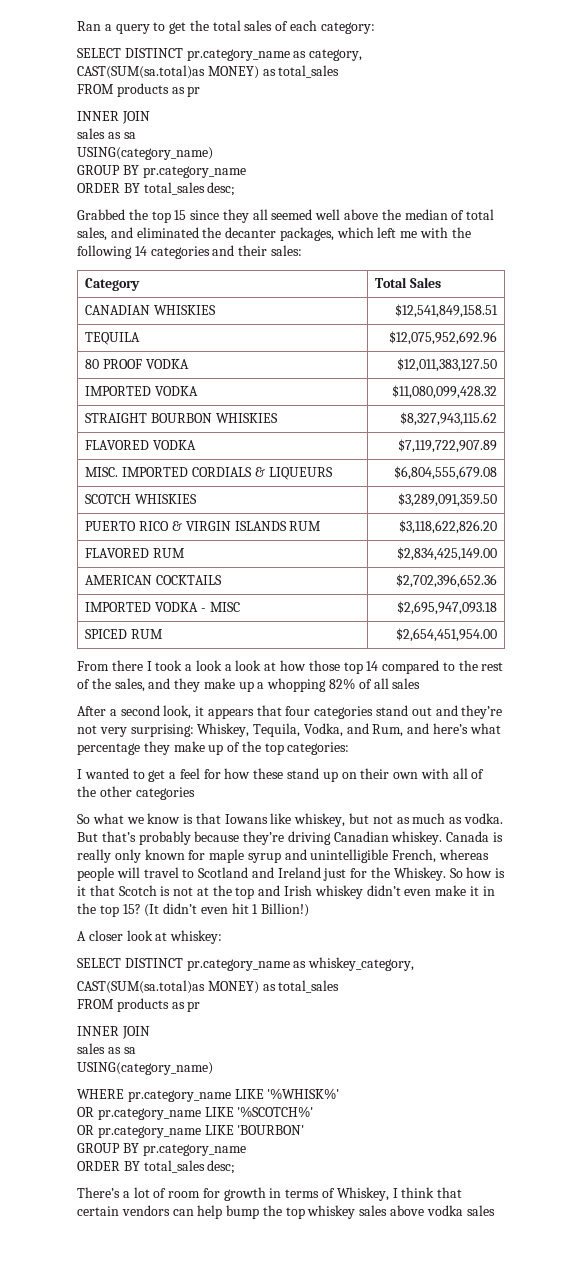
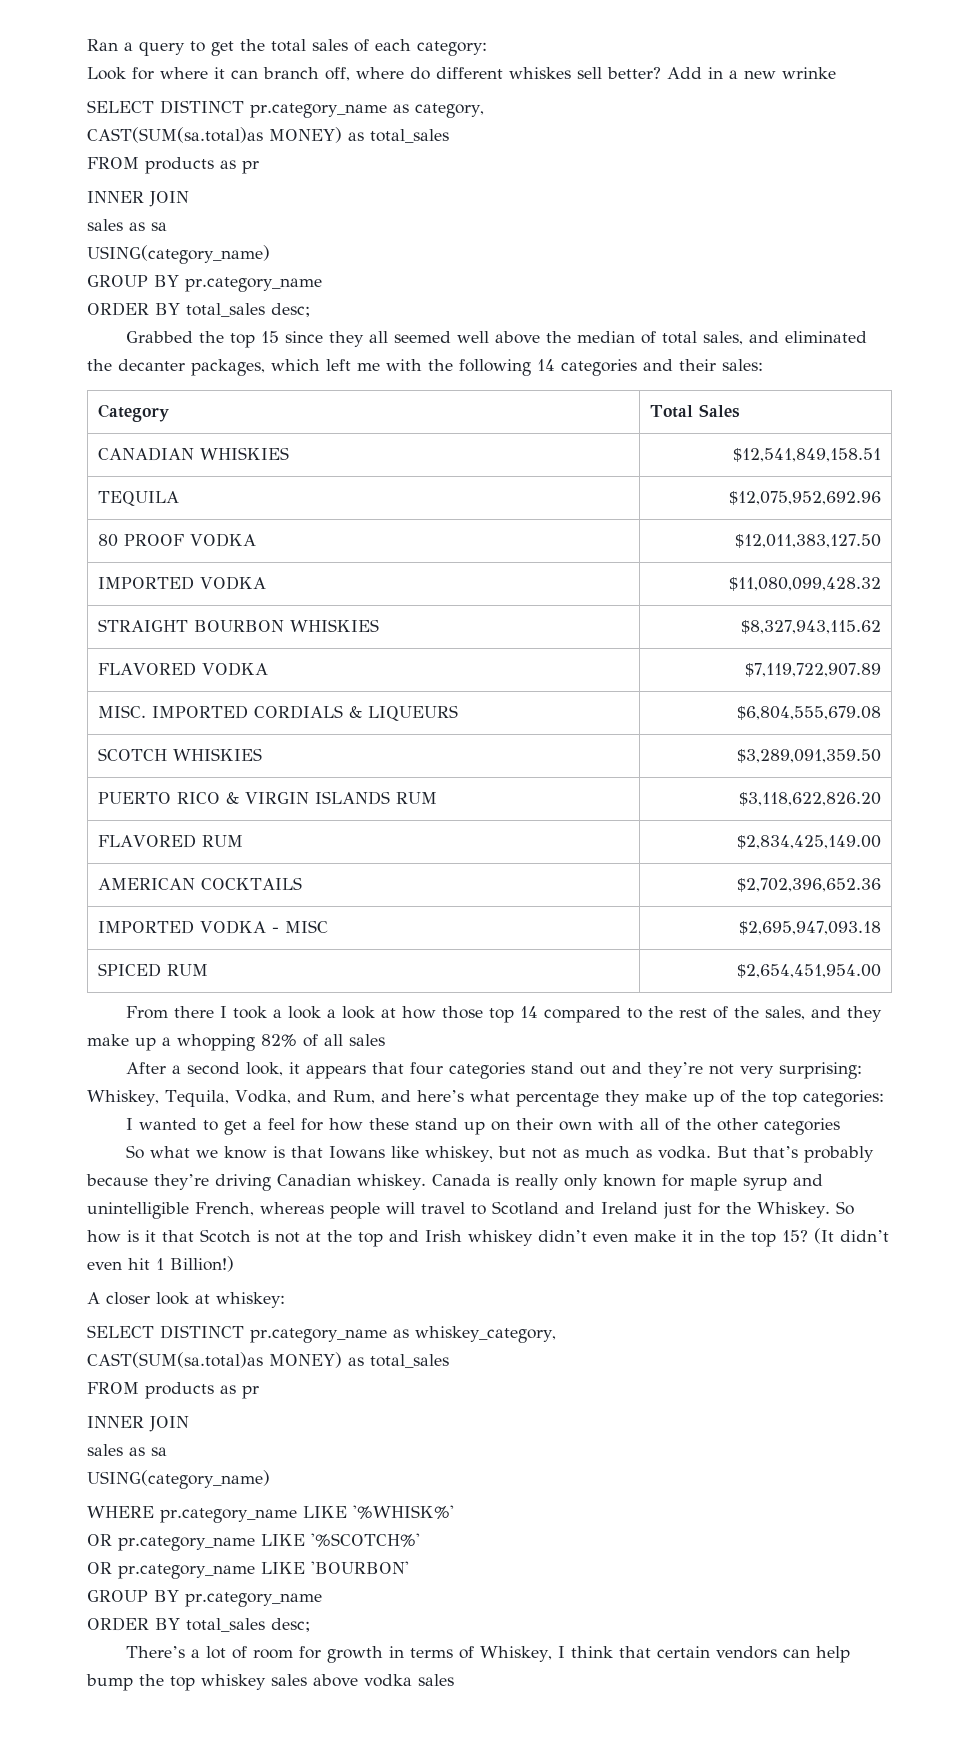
+ Look for where it can branch off, where do different whiskes sell better? Add in a new wrinke

